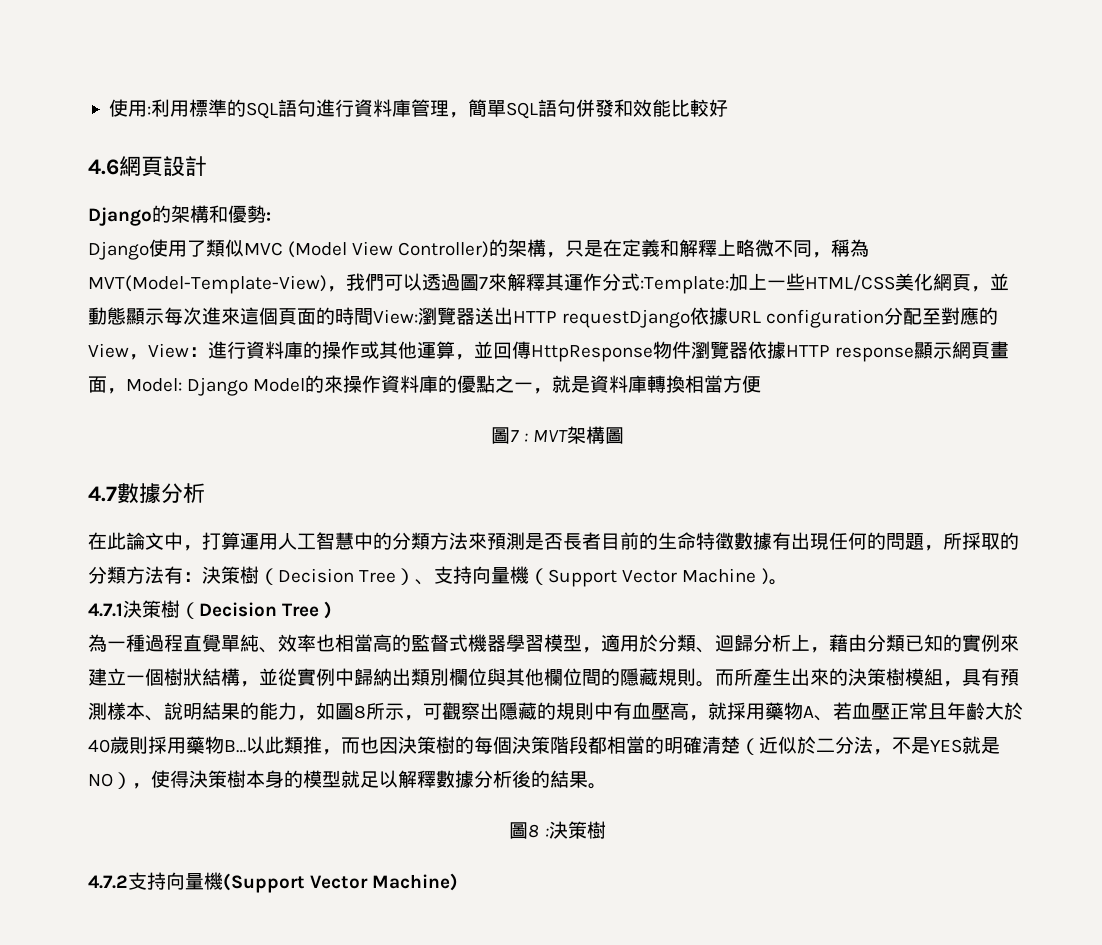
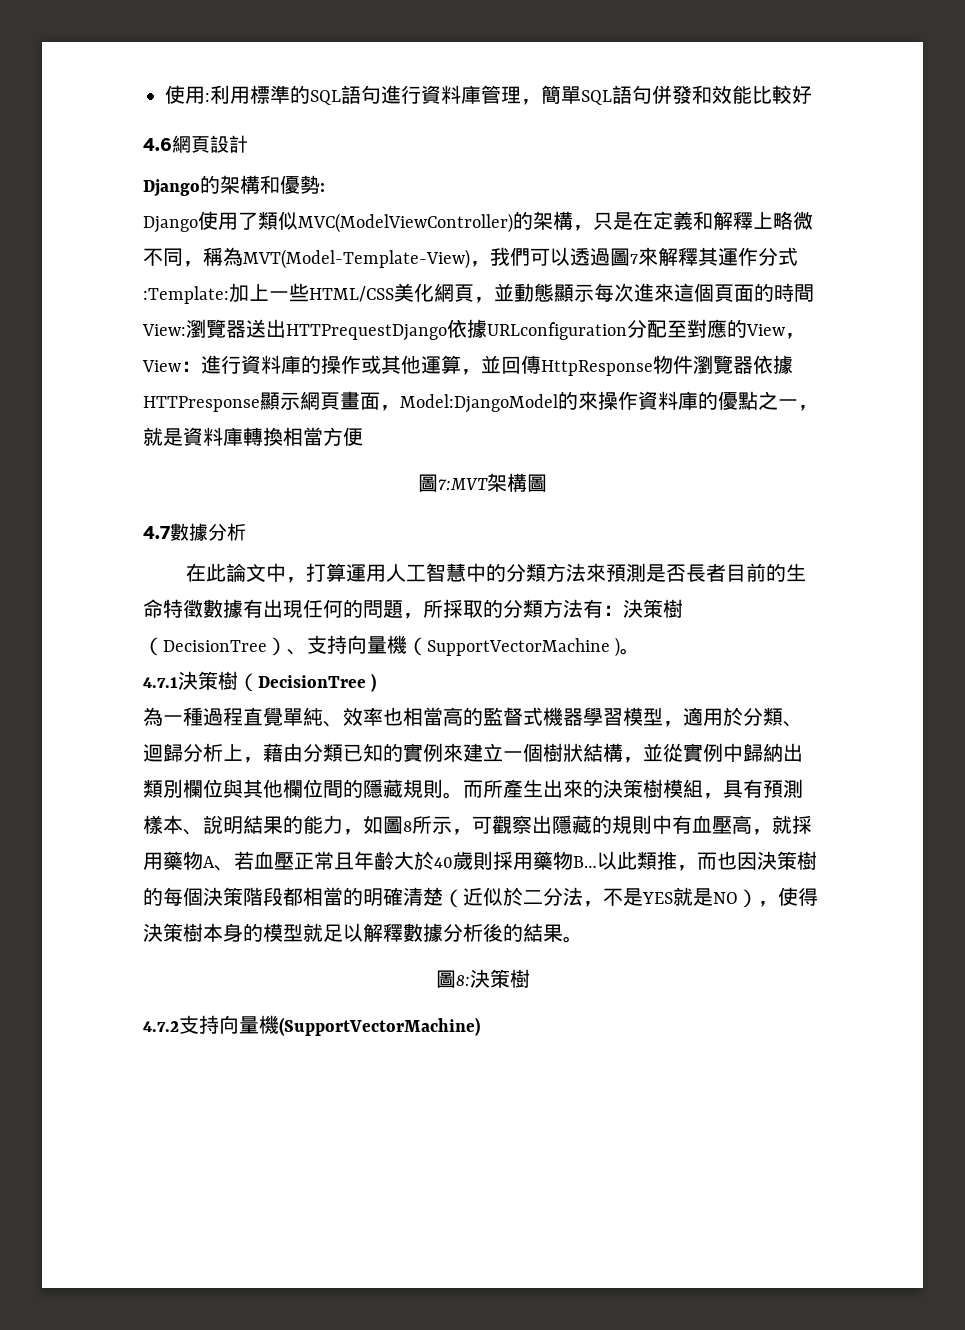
- Django使用了類似MVC (Model View Controller)的架構，只是在定義和解釋上略微不同，稱為MVT(Model-Template-View)，我們可以透過圖7來解釋其運作分式:Template:
+ Django使用了類似MVC(ModelViewController)的架構，只是在定義和解釋上略微不同，稱為MVT(Model-Template-View)，我們可以透過圖7來解釋其運作分式:Template:
- 瀏覽器送出HTTP requestDjango依據URL configuration分配至對應的View，View：
+ 瀏覽器送出HTTPrequestDjango依據URLconfiguration分配至對應的View，View：
- 進行資料庫的操作或其他運算，並回傳HttpResponse物件瀏覽器依據HTTP response顯示網頁畫面，Model: Django Model的來操作資料庫的優點之一，就是資料庫轉換相當方便
+ 進行資料庫的操作或其他運算，並回傳HttpResponse物件瀏覽器依據HTTPresponse顯示網頁畫面，Model:DjangoModel的來操作資料庫的優點之一，就是資料庫轉換相當方便
- 圖7 : MVT架構圖
+ 圖7:MVT架構圖
- 在此論文中，打算運用人工智慧中的分類方法來預測是否長者目前的生命特徵數據有出現任何的問題，所採取的分類方法有：決策樹（Decision Tree）、支持向量機（Support Vector Machine )。
+ 在此論文中，打算運用人工智慧中的分類方法來預測是否長者目前的生命特徵數據有出現任何的問題，所採取的分類方法有：決策樹（DecisionTree）、支持向量機（SupportVectorMachine )。
- 4.7.1決策樹（Decision Tree )
+ 4.7.1決策樹（DecisionTree )
- 圖8 :決策樹
+ 圖8:決策樹
- 4.7.2支持向量機(Support Vector Machine)
+ 4.7.2支持向量機(SupportVectorMachine)

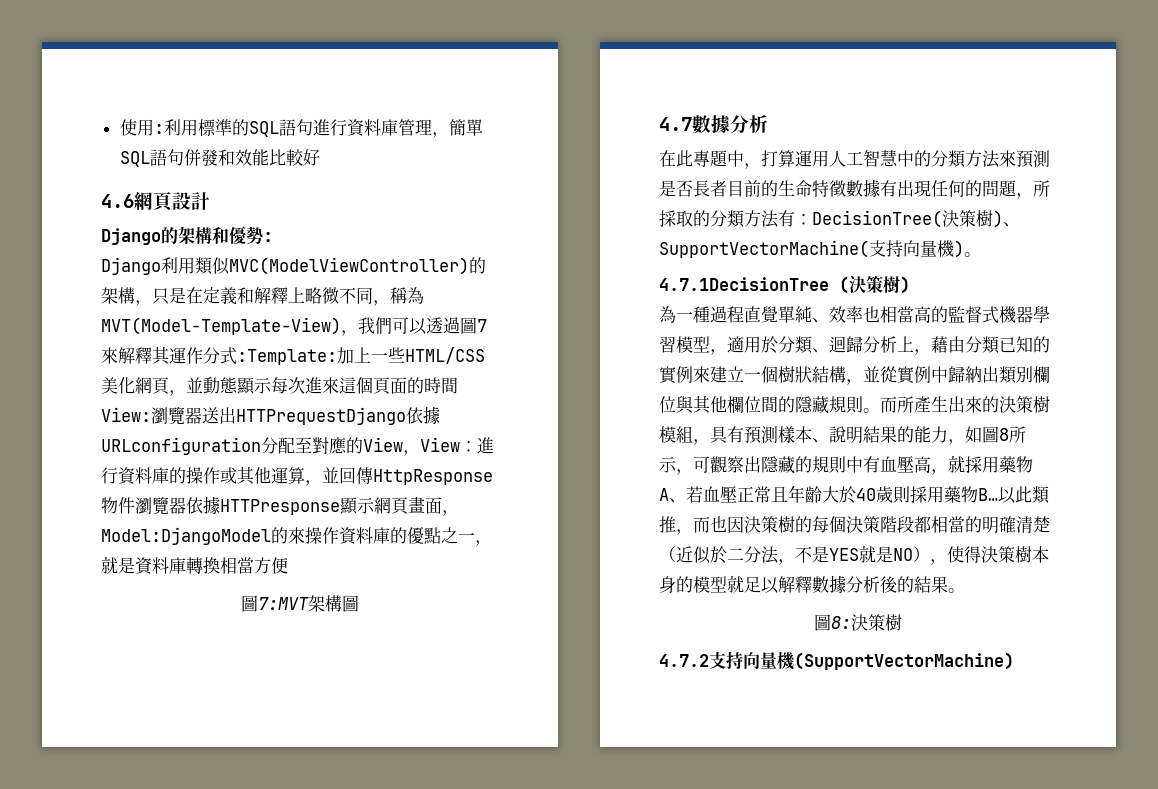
- Django使用了類似MVC(ModelViewController)的架構，只是在定義和解釋上略微不同，稱為MVT(Model-Template-View)，我們可以透過圖7來解釋其運作分式:Template:
+ Django利用類似MVC(ModelViewController)的架構，只是在定義和解釋上略微不同，稱為MVT(Model-Template-View)，我們可以透過圖7來解釋其運作分式:Template:
- 在此論文中，打算運用人工智慧中的分類方法來預測是否長者目前的生命特徵數據有出現任何的問題，所採取的分類方法有：決策樹（DecisionTree）、支持向量機（SupportVectorMachine )。
+ 在此專題中，打算運用人工智慧中的分類方法來預測是否長者目前的生命特徵數據有出現任何的問題，所採取的分類方法有：DecisionTree(決策樹)、SupportVectorMachine(支持向量機)。
- 4.7.1決策樹（DecisionTree )
+ 4.7.1DecisionTree (決策樹)

